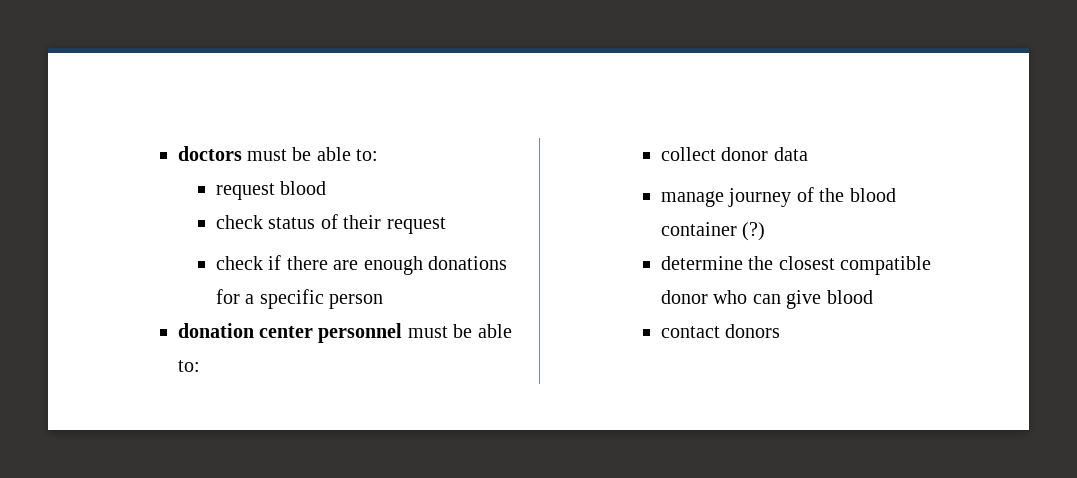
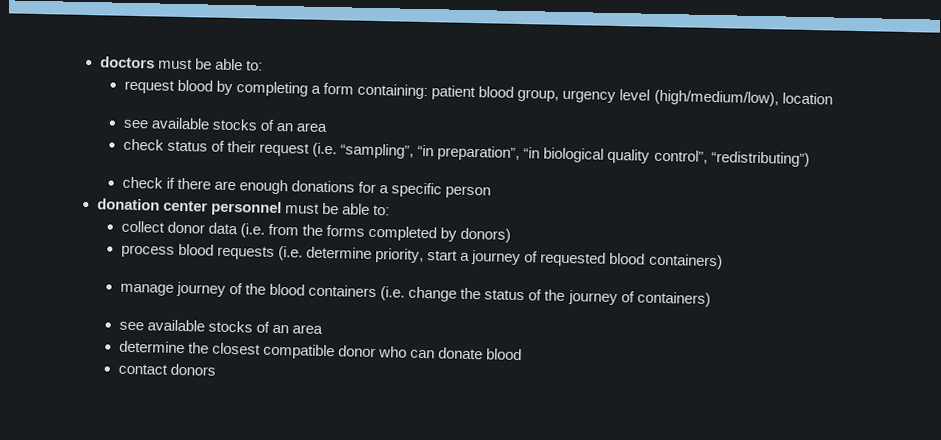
- request blood
+ request blood by completing a form containing: patient blood group, urgency level (high/medium/low), location
+ see available stocks of an area
- check status of their request
+ check status of their request (i.e. “sampling”, “in preparation”, “in biological quality control”, “redistributing”)
- collect donor data
+ collect donor data (i.e. from the forms completed by donors)
+ process blood requests (i.e. determine priority, start a journey of requested blood containers)
- manage journey of the blood container (?)
+ manage journey of the blood containers (i.e. change the status of the journey of containers)
+ see available stocks of an area
- determine the closest compatible donor who can give blood
+ determine the closest compatible donor who can donate blood

